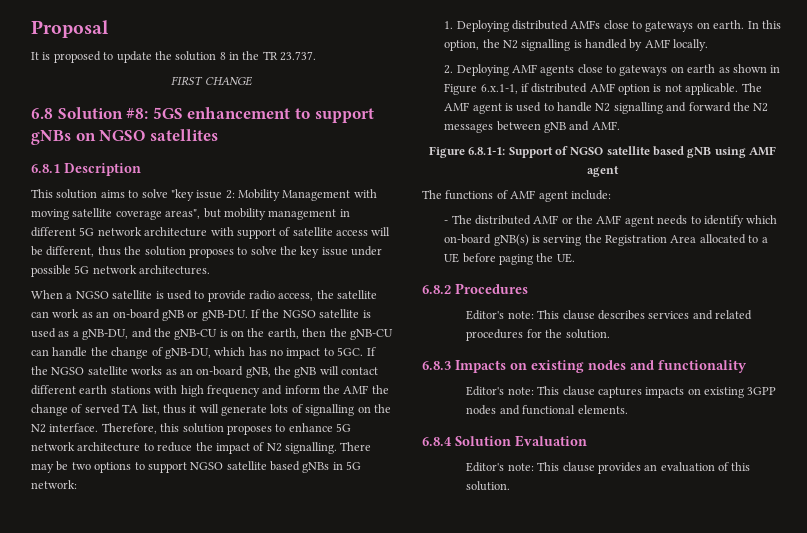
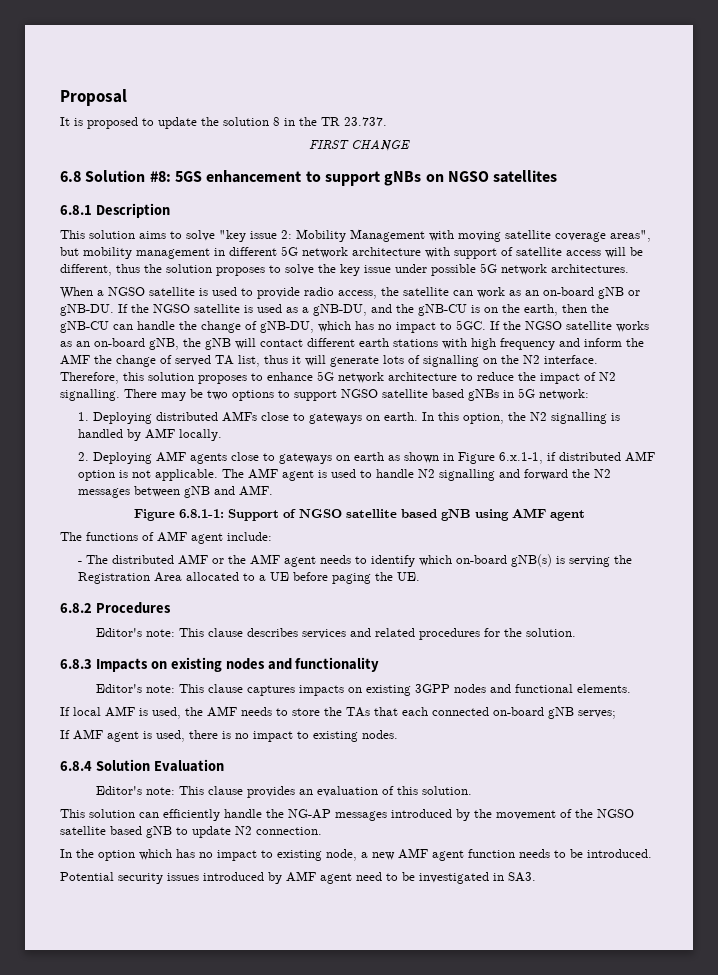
+ If local AMF is used, the AMF needs to store the TAs that each connected on-board gNB serves;
+ If AMF agent is used, there is no impact to existing nodes.
+ This solution can efficiently handle the NG-AP messages introduced by the movement of the NGSO satellite based gNB to update N2 connection.
+ In the option which has no impact to existing node, a new AMF agent function needs to be introduced.
+ Potential security issues introduced by AMF agent need to be investigated in SA3.

